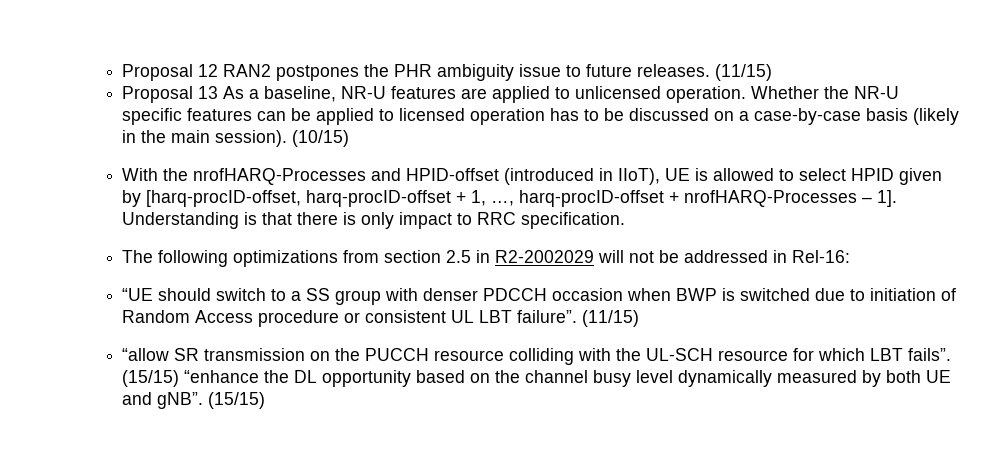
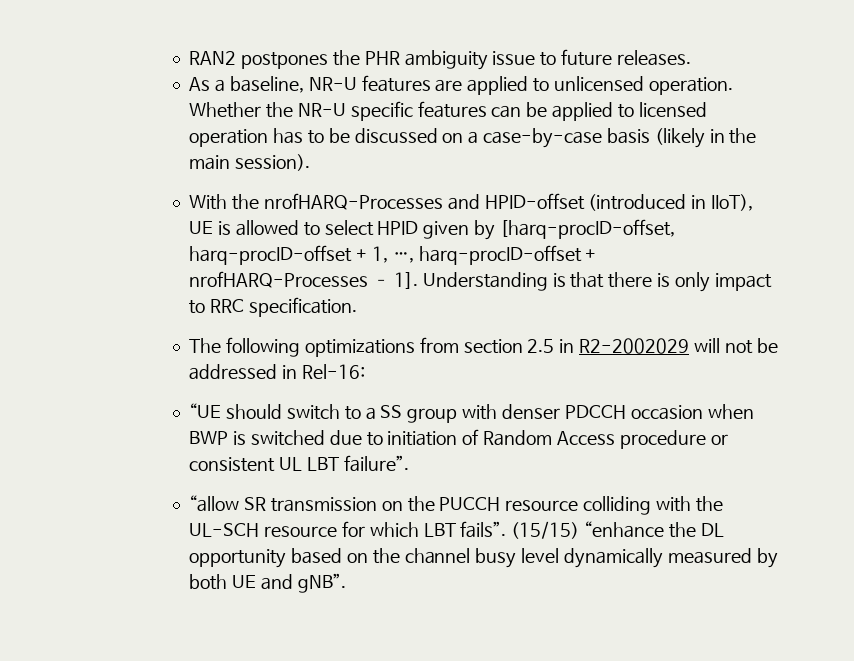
- Proposal 12 RAN2 postpones the PHR ambiguity issue to future releases. (11/15)
- Proposal 13 As a baseline, NR-U features are applied to unlicensed operation.
+ RAN2 postpones the PHR ambiguity issue to future releases.
+ As a baseline, NR-U features are applied to unlicensed operation.
- (10/15)
- “UE should switch to a SS group with denser PDCCH occasion when BWP is switched due to initiation of Random Access procedure or consistent UL LBT failure”. (11/15)
+ “UE should switch to a SS group with denser PDCCH occasion when BWP is switched due to initiation of Random Access procedure or consistent UL LBT failure”.
- (15/15) “enhance the DL opportunity based on the channel busy level dynamically measured by both UE and gNB”. (15/15)
+ (15/15) “enhance the DL opportunity based on the channel busy level dynamically measured by both UE and gNB”.

